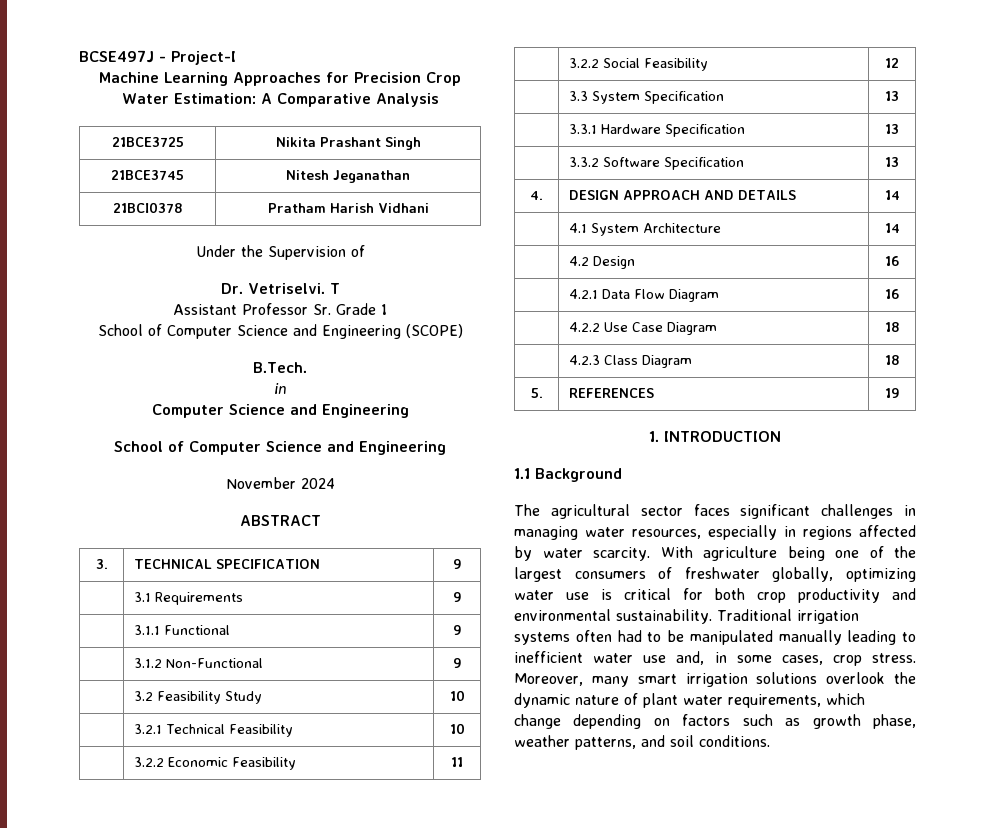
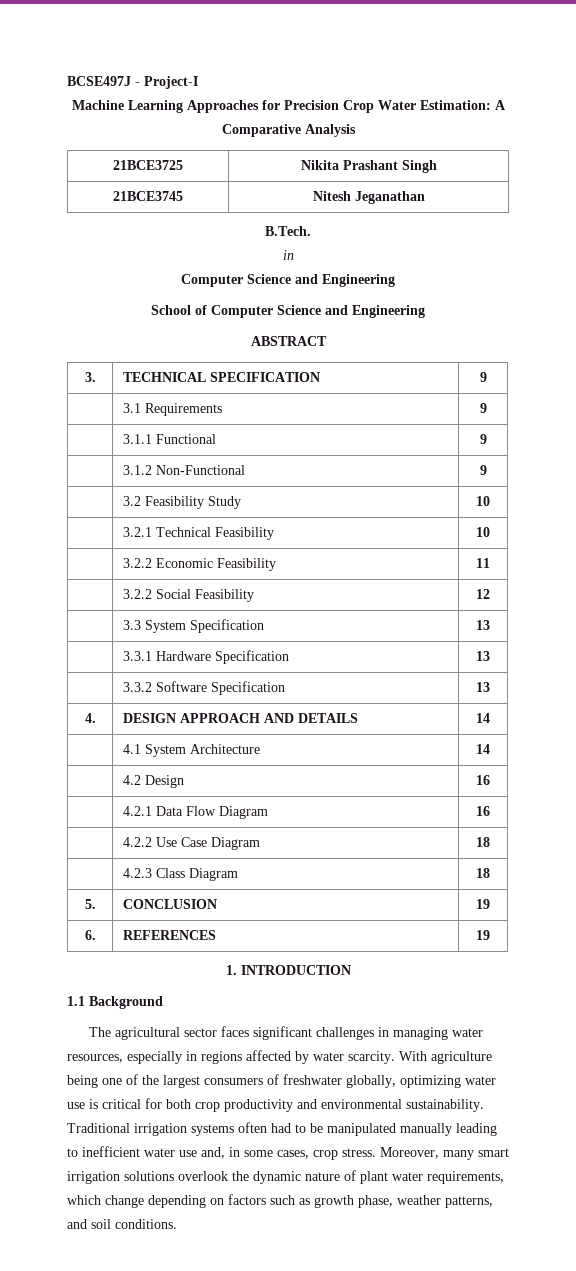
- 21BCI0378 | Pratham Harish Vidhani
- Under the Supervision of
- Dr. Vetriselvi. T
- Assistant Professor Sr. Grade 1
- School of Computer Science and Engineering (SCOPE)
- November 2024
- 5. | REFERENCES | 19
+ 5. | CONCLUSION | 19
+ 6. | REFERENCES | 19

